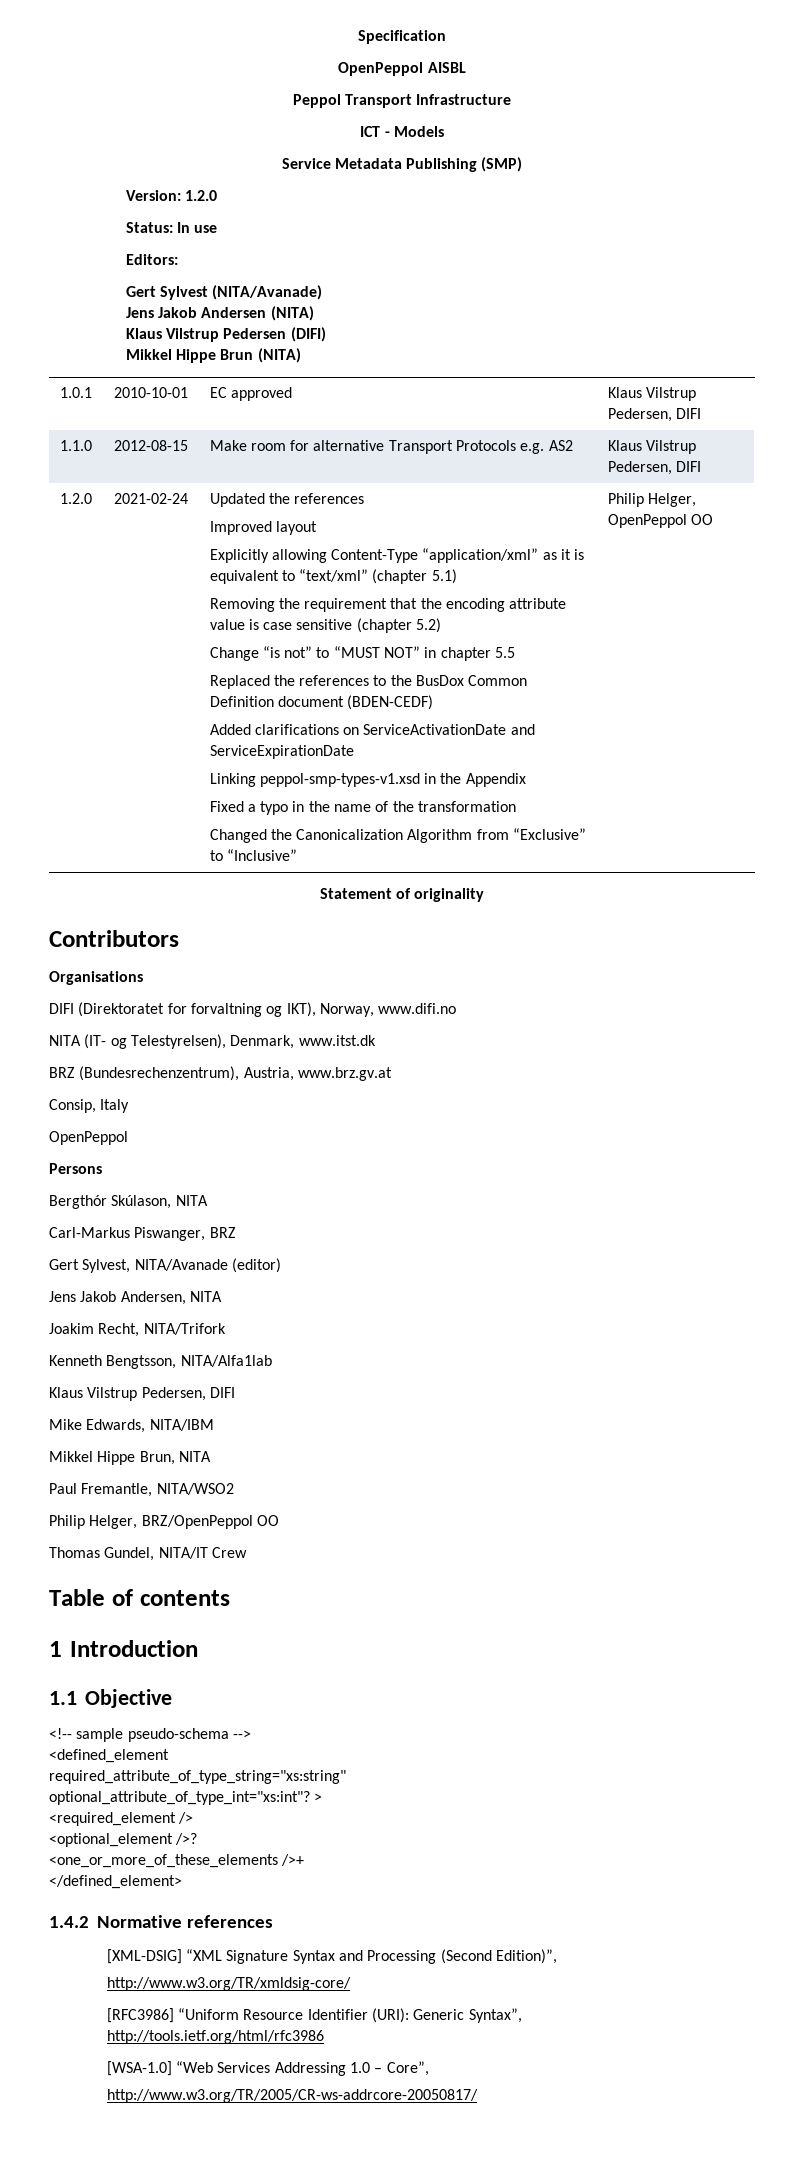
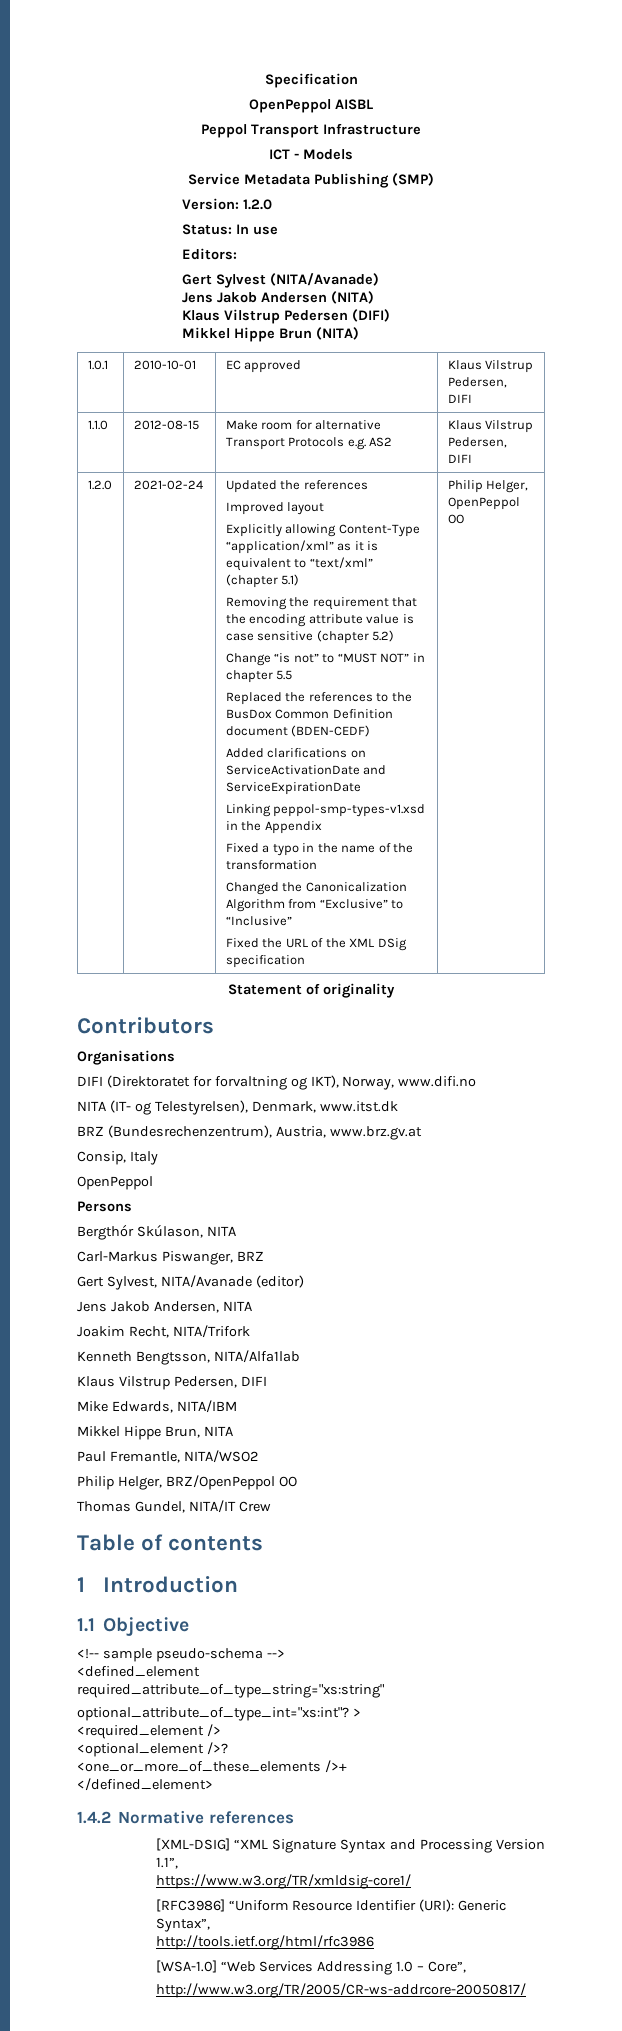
+ Fixed the URL of the XML DSig specification
- [XML-DSIG] “XML Signature Syntax and Processing (Second Edition)”,
- http://www.w3.org/TR/xmldsig-core/
+ [XML-DSIG] “XML Signature Syntax and Processing Version 1.1”,
+ https://www.w3.org/TR/xmldsig-core1/

